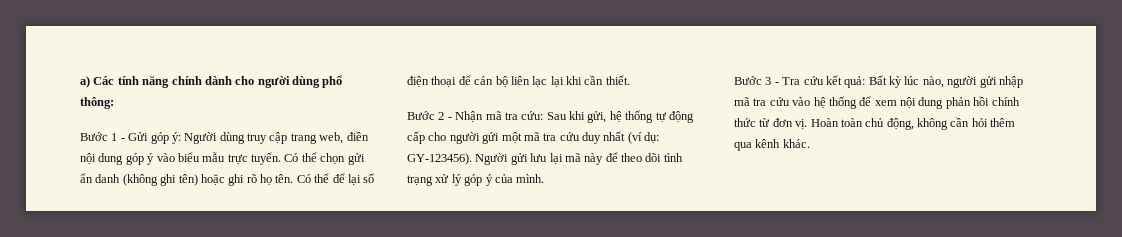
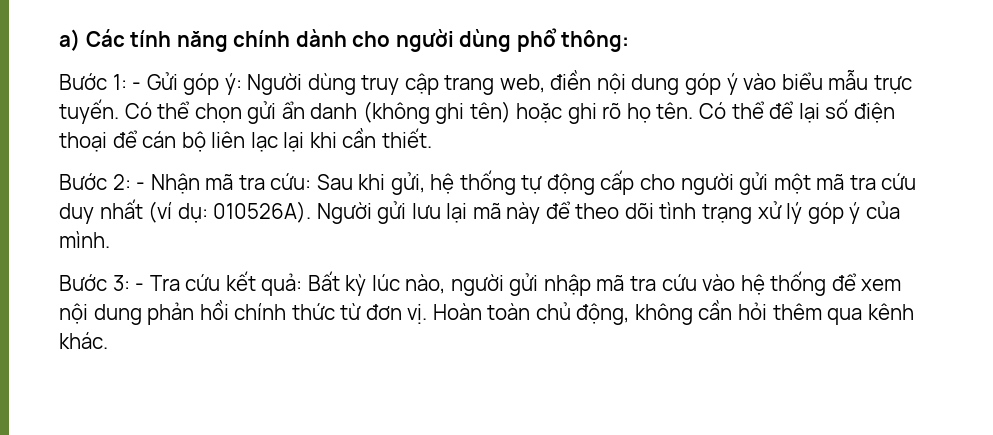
- Bước 1 - Gửi góp ý: Người dùng truy cập trang web, điền nội dung góp ý vào biểu mẫu trực tuyến.
+ Bước 1: - Gửi góp ý: Người dùng truy cập trang web, điền nội dung góp ý vào biểu mẫu trực tuyến.
- Bước 2 - Nhận mã tra cứu: Sau khi gửi, hệ thống tự động cấp cho người gửi một mã tra cứu duy nhất (ví dụ: GY-123456).
+ Bước 2: - Nhận mã tra cứu: Sau khi gửi, hệ thống tự động cấp cho người gửi một mã tra cứu duy nhất (ví dụ: 010526A).
- Bước 3 - Tra cứu kết quả: Bất kỳ lúc nào, người gửi nhập mã tra cứu vào hệ thống để xem nội dung phản hồi chính thức từ đơn vị.
+ Bước 3: - Tra cứu kết quả: Bất kỳ lúc nào, người gửi nhập mã tra cứu vào hệ thống để xem nội dung phản hồi chính thức từ đơn vị.

